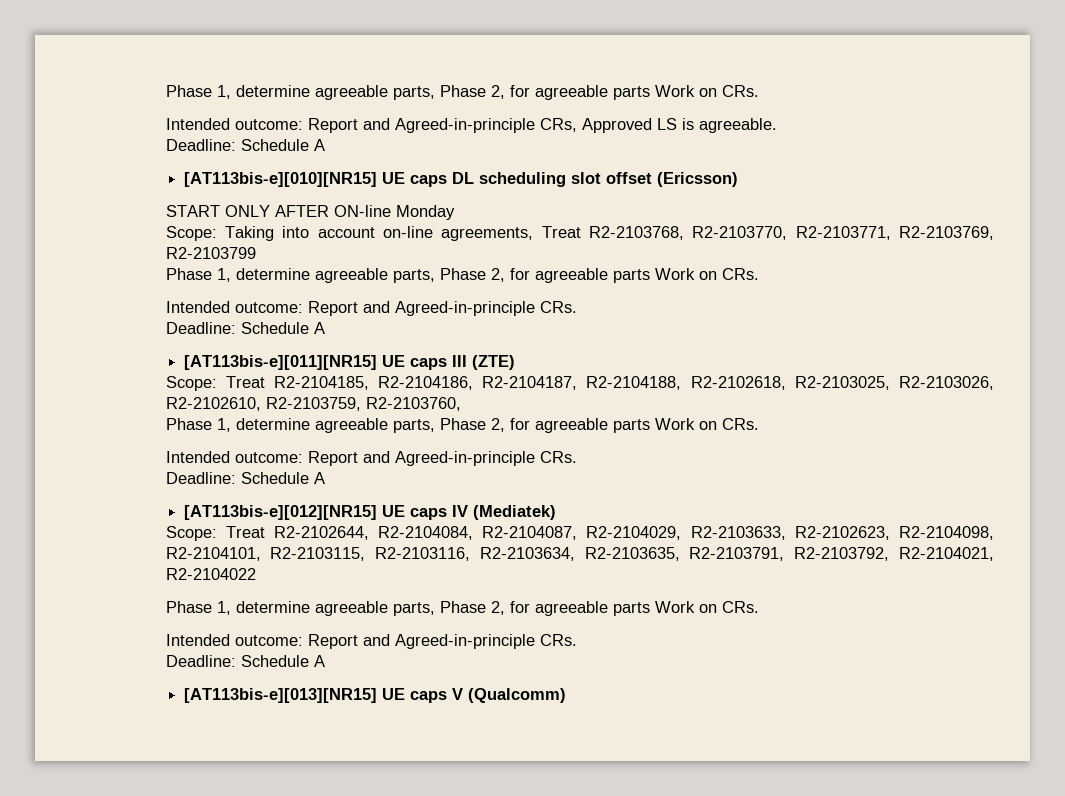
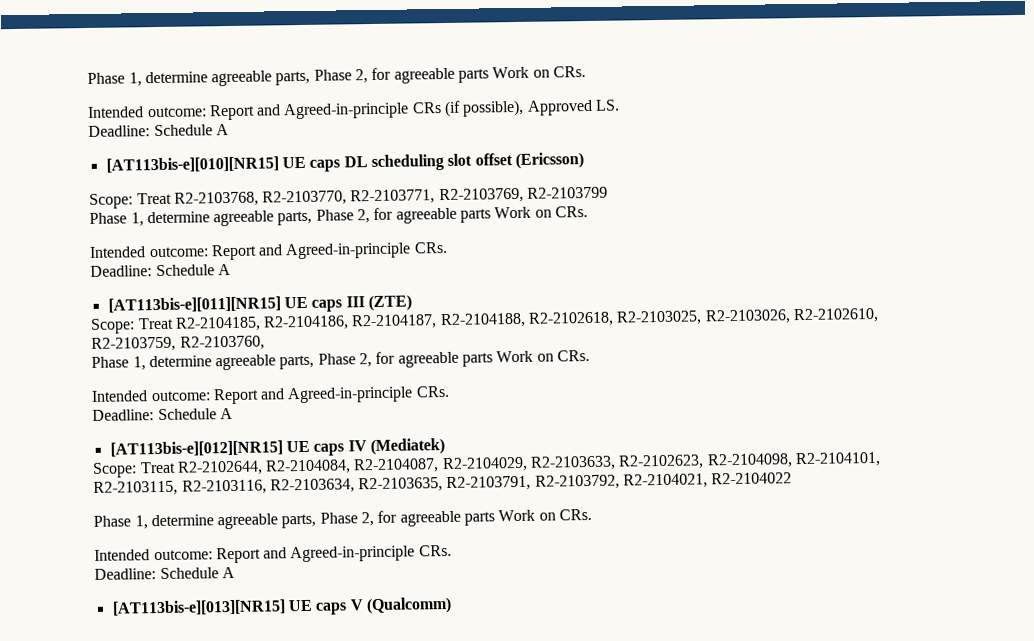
- Intended outcome: Report and Agreed-in-principle CRs, Approved LS is agreeable.
+ Intended outcome: Report and Agreed-in-principle CRs (if possible), Approved LS.
- START ONLY AFTER ON-line Monday
- Scope: Taking into account on-line agreements, Treat R2-2103768, R2-2103770, R2-2103771, R2-2103769, R2-2103799
+ Scope: Treat R2-2103768, R2-2103770, R2-2103771, R2-2103769, R2-2103799

